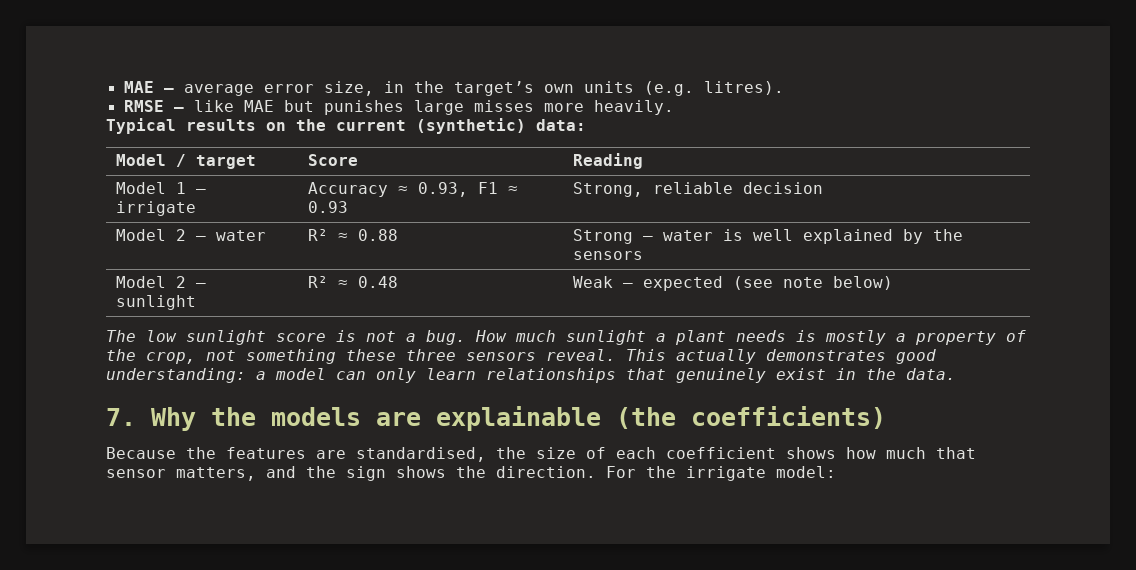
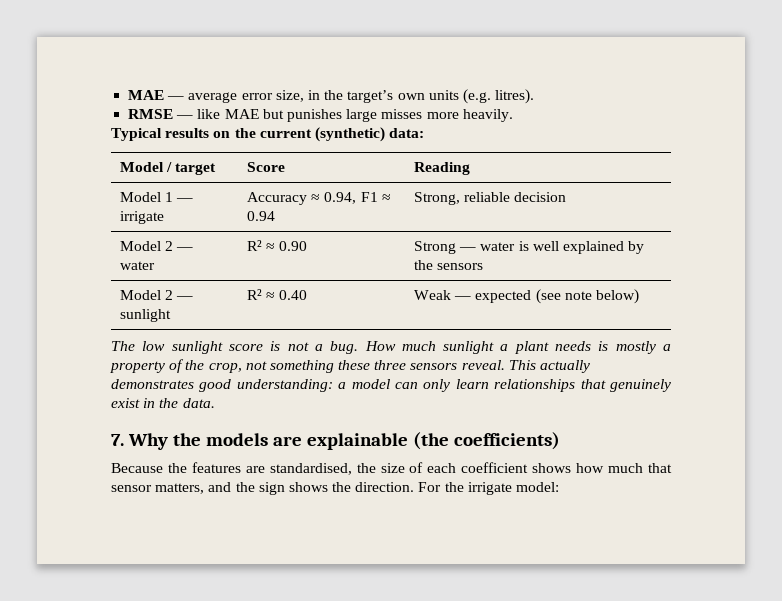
- Model 1 — irrigate | Accuracy ≈ 0.93, F1 ≈ 0.93 | Strong, reliable decision
+ Model 1 — irrigate | Accuracy ≈ 0.94, F1 ≈ 0.94 | Strong, reliable decision
- Model 2 — water | R² ≈ 0.88 | Strong — water is well explained by the sensors
+ Model 2 — water | R² ≈ 0.90 | Strong — water is well explained by the sensors
- Model 2 — sunlight | R² ≈ 0.48 | Weak — expected (see note below)
+ Model 2 — sunlight | R² ≈ 0.40 | Weak — expected (see note below)

